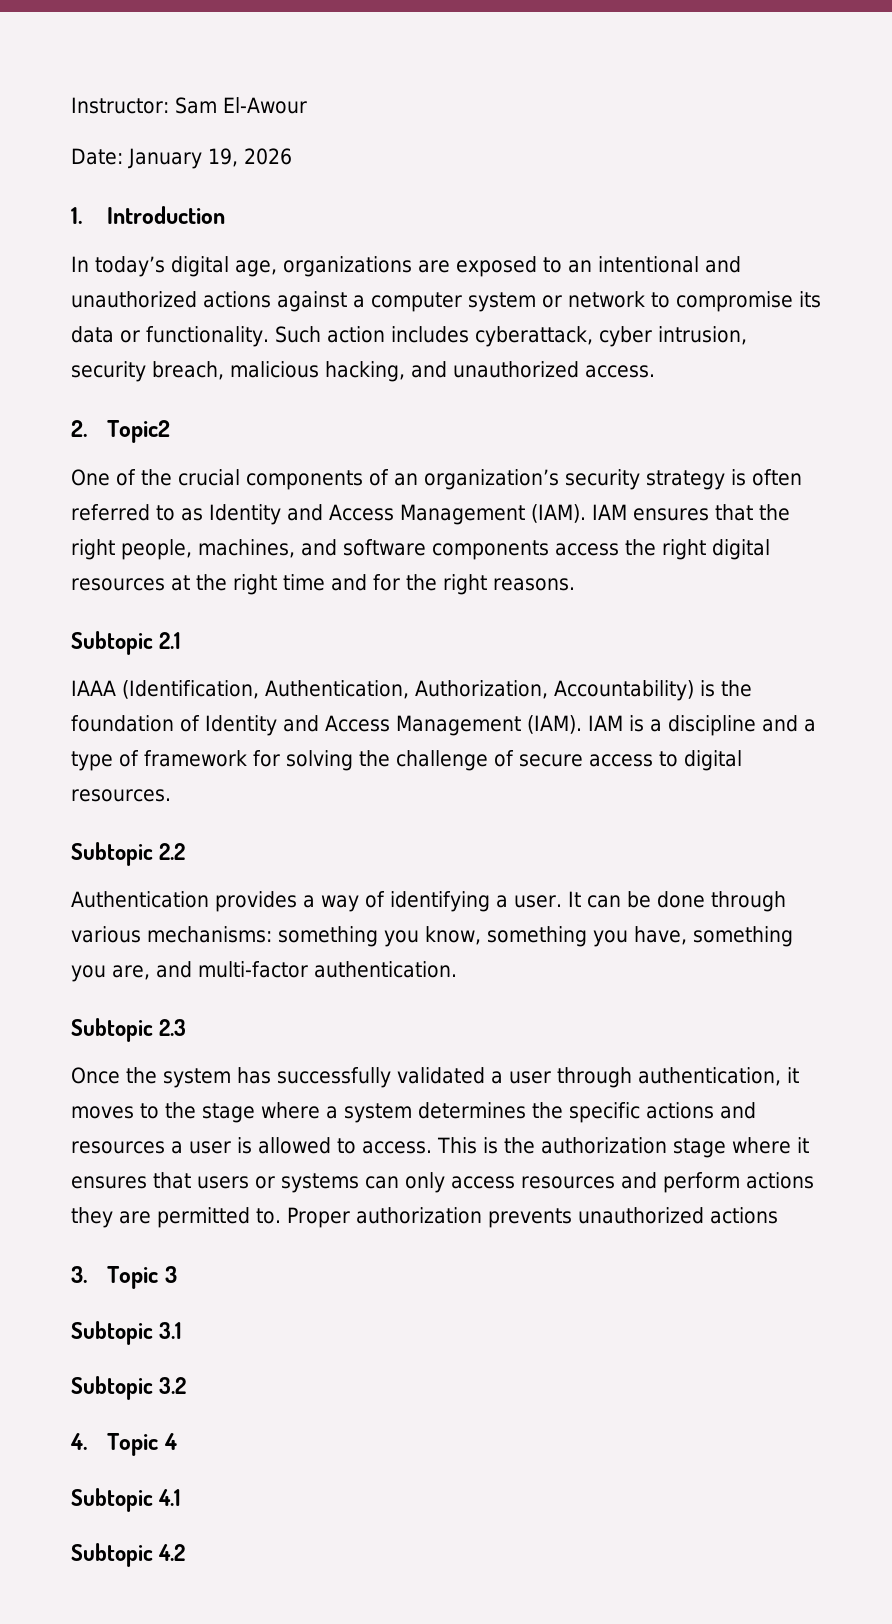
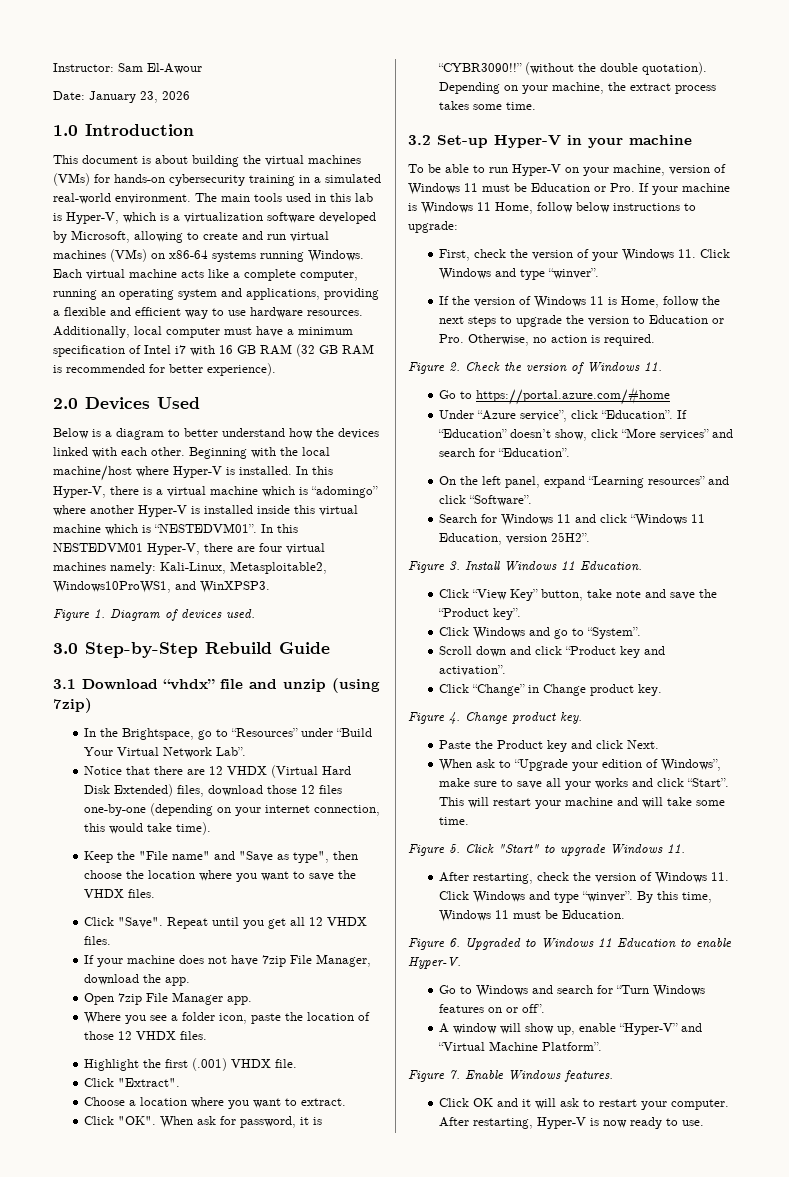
- Date: January 19, 2026
+ Date: January 23, 2026
- 1. Introduction
+ 1.0 Introduction
- In today’s digital age, organizations are exposed to an intentional and unauthorized actions against a computer system or network to compromise its data or functionality. Such action includes cyberattack, cyber intrusion, security breach, malicious hacking, and unauthorized access.
- 2. Topic2
- One of the crucial components of an organization’s security strategy is often referred to as Identity and Access Management (IAM). IAM ensures that the right people, machines, and software components access the right digital resources at the right time and for the right reasons.
- Subtopic 2.1
- IAAA (Identification, Authentication, Authorization, Accountability) is the foundation of Identity and Access Management (IAM). IAM is a discipline and a type of framework for solving the challenge of secure access to digital resources.
- Subtopic 2.2
- Authentication provides a way of identifying a user. It can be done through various mechanisms: something you know, something you have, something you are, and multi-factor authentication.
- Subtopic 2.3
- Once the system has successfully validated a user through authentication, it moves to the stage where a system determines the specific actions and resources a user is allowed to access. This is the authorization stage where it ensures that users or systems can only access resources and perform actions they are permitted to. Proper authorization prevents unauthorized actions
- 3. Topic 3
- Subtopic 3.1
- Subtopic 3.2
- 4. Topic 4
- Subtopic 4.1
- Subtopic 4.2
+ This document is about building the virtual machines (VMs) for hands-on cybersecurity training in a simulated real-world environment. The main tools used in this lab is Hyper-V, which is a virtualization software developed by Microsoft, allowing to create and run virtual machines (VMs) on x86-64 systems running Windows. Each virtual machine acts like a complete computer, running an operating system and applications, providing a flexible and efficient way to use hardware resources. Additionally, local computer must have a minimum specification of Intel i7 with 16 GB RAM (32 GB RAM is recommended for better experience).
+ 2.0 Devices Used
+ Below is a diagram to better understand how the devices linked with each other. Beginning with the local machine/host where Hyper-V is installed. In this Hyper-V, there is a virtual machine which is “adomingo” where another Hyper-V is installed inside this virtual machine which is “NESTEDVM01”. In this NESTEDVM01 Hyper-V, there are four virtual machines namely: Kali-Linux, Metasploitable2, Windows10ProWS1, and WinXPSP3.
+ Figure 1. Diagram of devices used.
+ 3.0 Step-by-Step Rebuild Guide
+ 3.1 Download “vhdx” file and unzip (using 7zip)
+ In the Brightspace, go to “Resources” under “Build Your Virtual Network Lab”.
+ Notice that there are 12 VHDX (Virtual Hard Disk Extended) files, download those 12 files one-by-one (depending on your internet connection, this would take time).
+ Keep the "File name" and "Save as type", then choose the location where you want to save the VHDX files.
+ Click "Save". Repeat until you get all 12 VHDX files.
+ If your machine does not have 7zip File Manager, download the app.
+ Open 7zip File Manager app.
+ Where you see a folder icon, paste the location of those 12 VHDX files.
+ Highlight the first (.001) VHDX file.
+ Click "Extract".
+ Choose a location where you want to extract.
+ Click "OK". When ask for password, it is “CYBR3090!!” (without the double quotation). Depending on your machine, the extract process takes some time.
+ 3.2 Set-up Hyper-V in your machine
+ To be able to run Hyper-V on your machine, version of Windows 11 must be Education or Pro. If your machine is Windows 11 Home, follow below instructions to upgrade:
+ First, check the version of your Windows 11. Click Windows and type “winver”.
+ If the version of Windows 11 is Home, follow the next steps to upgrade the version to Education or Pro. Otherwise, no action is required.
+ Figure 2. Check the version of Windows 11.
+ Go to https://portal.azure.com/#home
+ Under “Azure service”, click “Education”. If “Education” doesn’t show, click “More services” and search for “Education”.
+ On the left panel, expand “Learning resources” and click “Software”.
+ Search for Windows 11 and click “Windows 11 Education, version 25H2”.
+ Figure 3. Install Windows 11 Education.
+ Click “View Key” button, take note and save the “Product key”.
+ Click Windows and go to “System”.
+ Scroll down and click “Product key and activation”.
+ Click “Change” in Change product key.
+ Figure 4. Change product key.
+ Paste the Product key and click Next.
+ When ask to “Upgrade your edition of Windows”, make sure to save all your works and click “Start”. This will restart your machine and will take some time.
+ Figure 5. Click "Start" to upgrade Windows 11.
+ After restarting, check the version of Windows 11. Click Windows and type “winver”. By this time, Windows 11 must be Education.
+ Figure 6. Upgraded to Windows 11 Education to enable Hyper-V.
+ Go to Windows and search for “Turn Windows features on or off”.
+ A window will show up, enable “Hyper-V” and “Virtual Machine Platform”.
+ Figure 7. Enable Windows features.
+ Click OK and it will ask to restart your computer. After restarting, Hyper-V is now ready to use.

